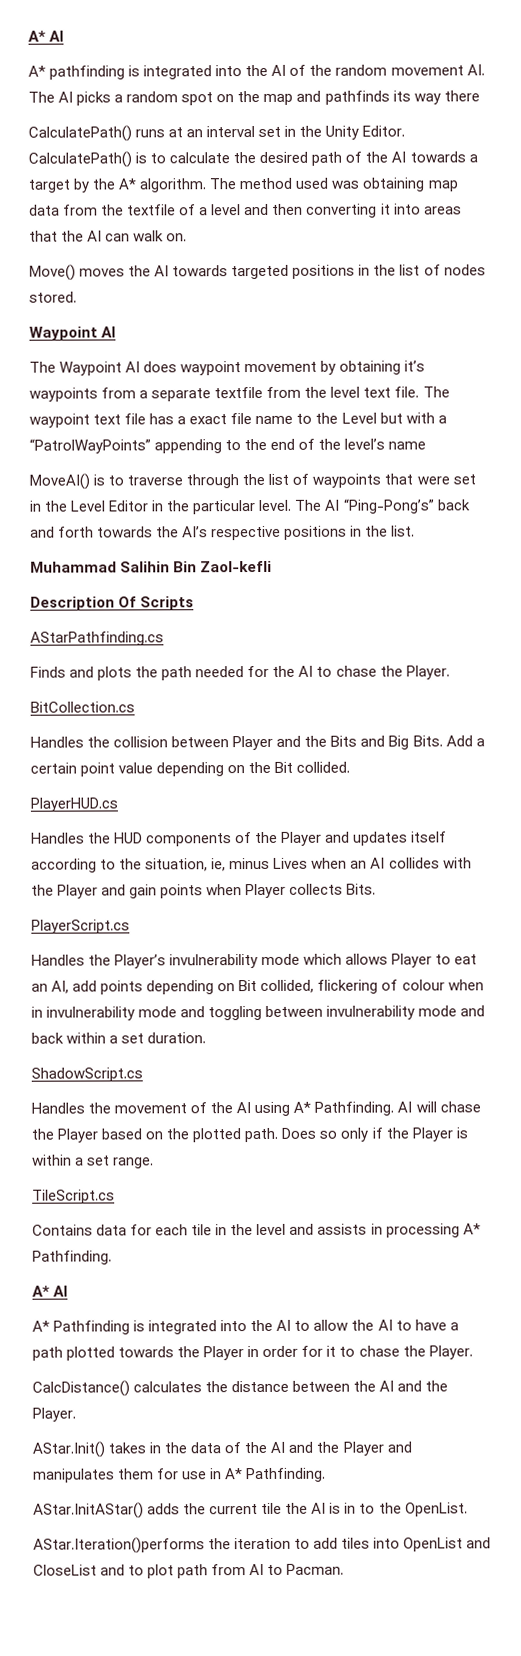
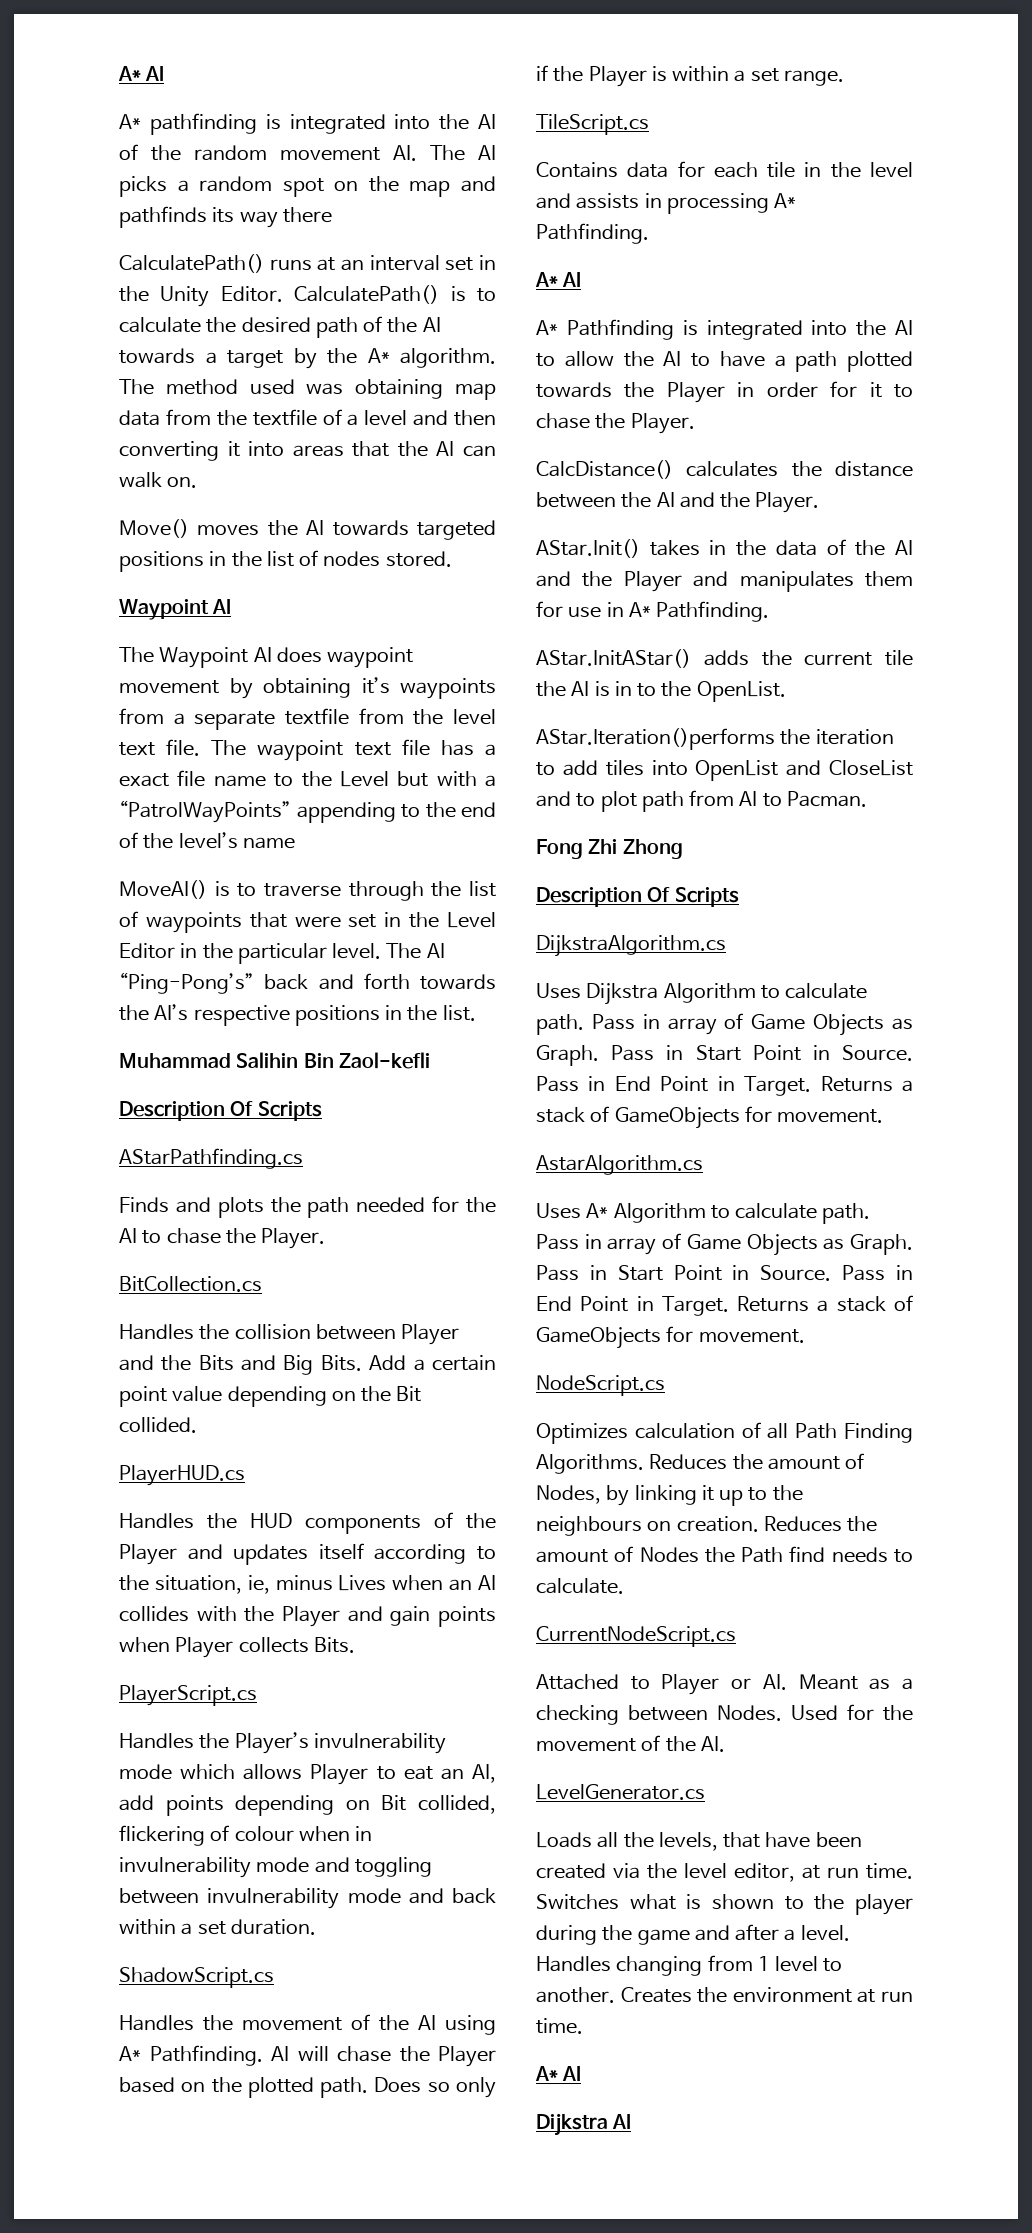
+ Fong Zhi Zhong
+ Description Of Scripts
+ DijkstraAlgorithm.cs
+ Uses Dijkstra Algorithm to calculate path. Pass in array of Game Objects as Graph. Pass in Start Point in Source. Pass in End Point in Target. Returns a stack of GameObjects for movement.
+ AstarAlgorithm.cs
+ Uses A* Algorithm to calculate path. Pass in array of Game Objects as Graph. Pass in Start Point in Source. Pass in End Point in Target. Returns a stack of GameObjects for movement.
+ NodeScript.cs
+ Optimizes calculation of all Path Finding Algorithms. Reduces the amount of Nodes, by linking it up to the neighbours on creation. Reduces the amount of Nodes the Path find needs to calculate.
+ CurrentNodeScript.cs
+ Attached to Player or AI. Meant as a checking between Nodes. Used for the movement of the AI.
+ LevelGenerator.cs
+ Loads all the levels, that have been created via the level editor, at run time. Switches what is shown to the player during the game and after a level. Handles changing from 1 level to another. Creates the environment at run time.
+ A* AI
+ Dijkstra AI

